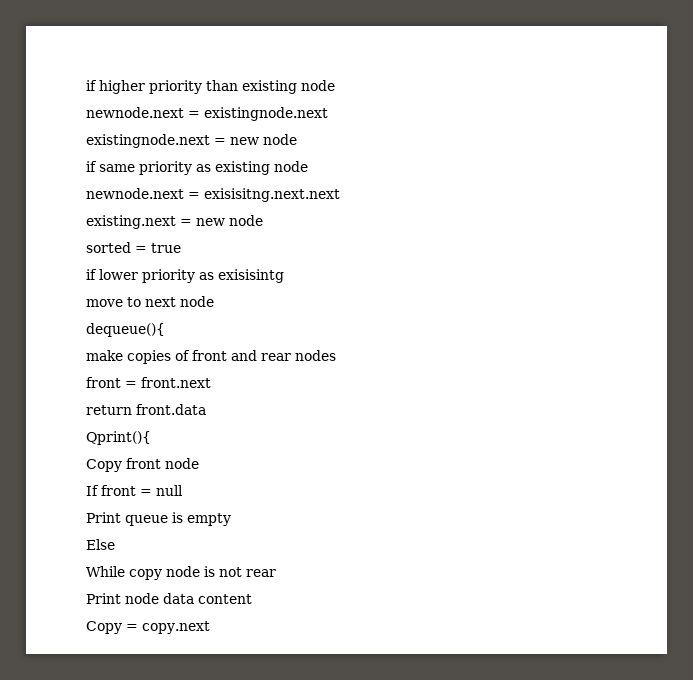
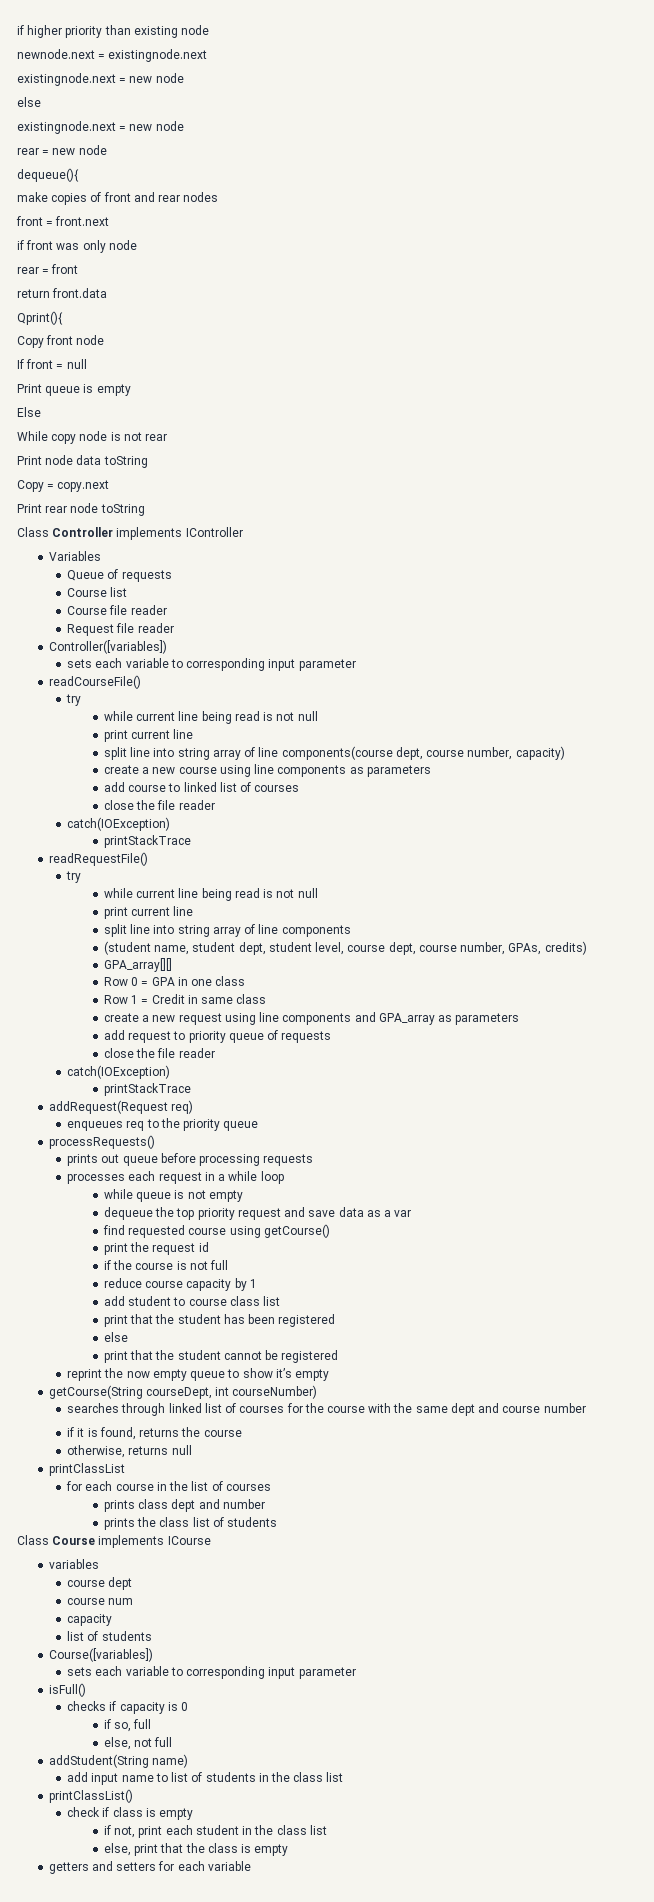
  newnode.next = existingnode.next
  existingnode.next = new node
- if same priority as existing node
- newnode.next = exisisitng.next.next
- existing.next = new node
- sorted = true
- if lower priority as exisisintg
- move to next node
+ else
+ existingnode.next = new node
+ rear = new node
+ if front was only node
+ rear = front
- Print node data content
+ Print node data toString
+ Print rear node toString
+ Class Controller implements IController
+ Variables
+ Queue of requests
+ Course list
+ Course file reader
+ Request file reader
+ Controller([variables])
+ sets each variable to corresponding input parameter
+ readCourseFile()
+ try
+ while current line being read is not null
+ print current line
+ split line into string array of line components(course dept, course number, capacity)
+ create a new course using line components as parameters
+ add course to linked list of courses
+ close the file reader
+ catch(IOException)
+ printStackTrace
+ readRequestFile()
+ try
+ while current line being read is not null
+ print current line
+ split line into string array of line components
+ (student name, student dept, student level, course dept, course number, GPAs, credits)
+ GPA_array[][]
+ Row 0 = GPA in one class
+ Row 1 = Credit in same class
+ create a new request using line components and GPA_array as parameters
+ add request to priority queue of requests
+ close the file reader
+ catch(IOException)
+ printStackTrace
+ addRequest(Request req)
+ enqueues req to the priority queue
+ processRequests()
+ prints out queue before processing requests
+ processes each request in a while loop
+ while queue is not empty
+ dequeue the top priority request and save data as a var
+ find requested course using getCourse()
+ print the request id
+ if the course is not full
+ reduce course capacity by 1
+ add student to course class list
+ print that the student has been registered
+ else
+ print that the student cannot be registered
+ reprint the now empty queue to show it’s empty
+ getCourse(String courseDept, int courseNumber)
+ searches through linked list of courses for the course with the same dept and course number
+ if it is found, returns the course
+ otherwise, returns null
+ printClassList
+ for each course in the list of courses
+ prints class dept and number
+ prints the class list of students
+ Class Course implements ICourse
+ variables
+ course dept
+ course num
+ capacity
+ list of students
+ Course([variables])
+ sets each variable to corresponding input parameter
+ isFull()
+ checks if capacity is 0
+ if so, full
+ else, not full
+ addStudent(String name)
+ add input name to list of students in the class list
+ printClassList()
+ check if class is empty
+ if not, print each student in the class list
+ else, print that the class is empty
+ getters and setters for each variable

